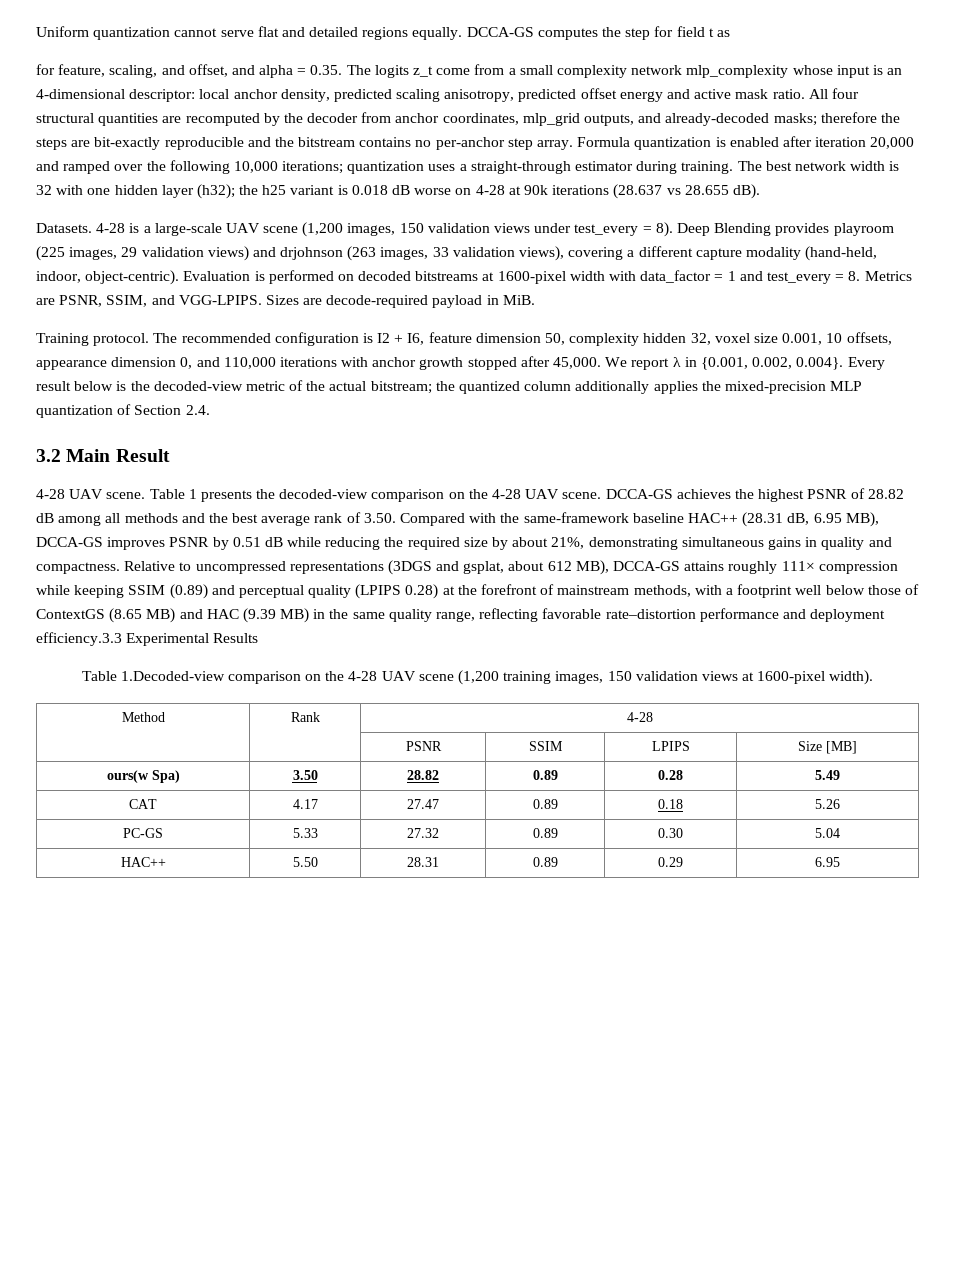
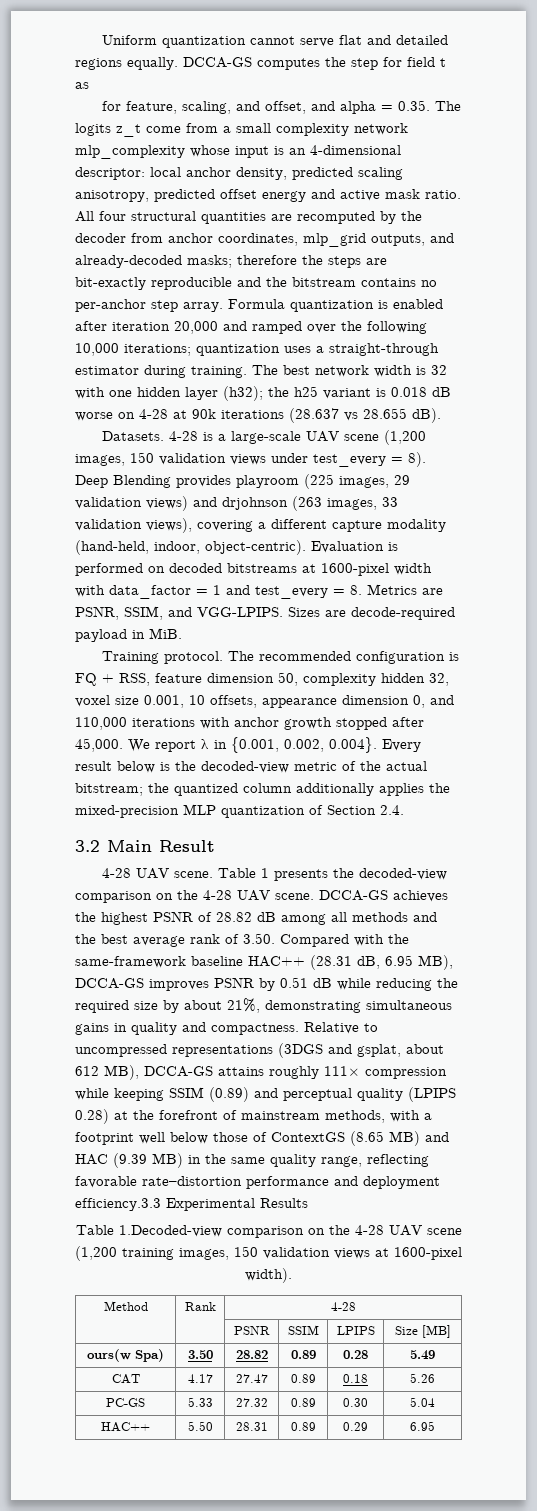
- The recommended configuration is I2 + I6, feature dimension 50, complexity hidden 32, voxel size 0.001, 10 offsets, appearance dimension 0, and 110,000 iterations with anchor growth stopped after 45,000.
+ The recommended configuration is FQ + RSS, feature dimension 50, complexity hidden 32, voxel size 0.001, 10 offsets, appearance dimension 0, and 110,000 iterations with anchor growth stopped after 45,000.

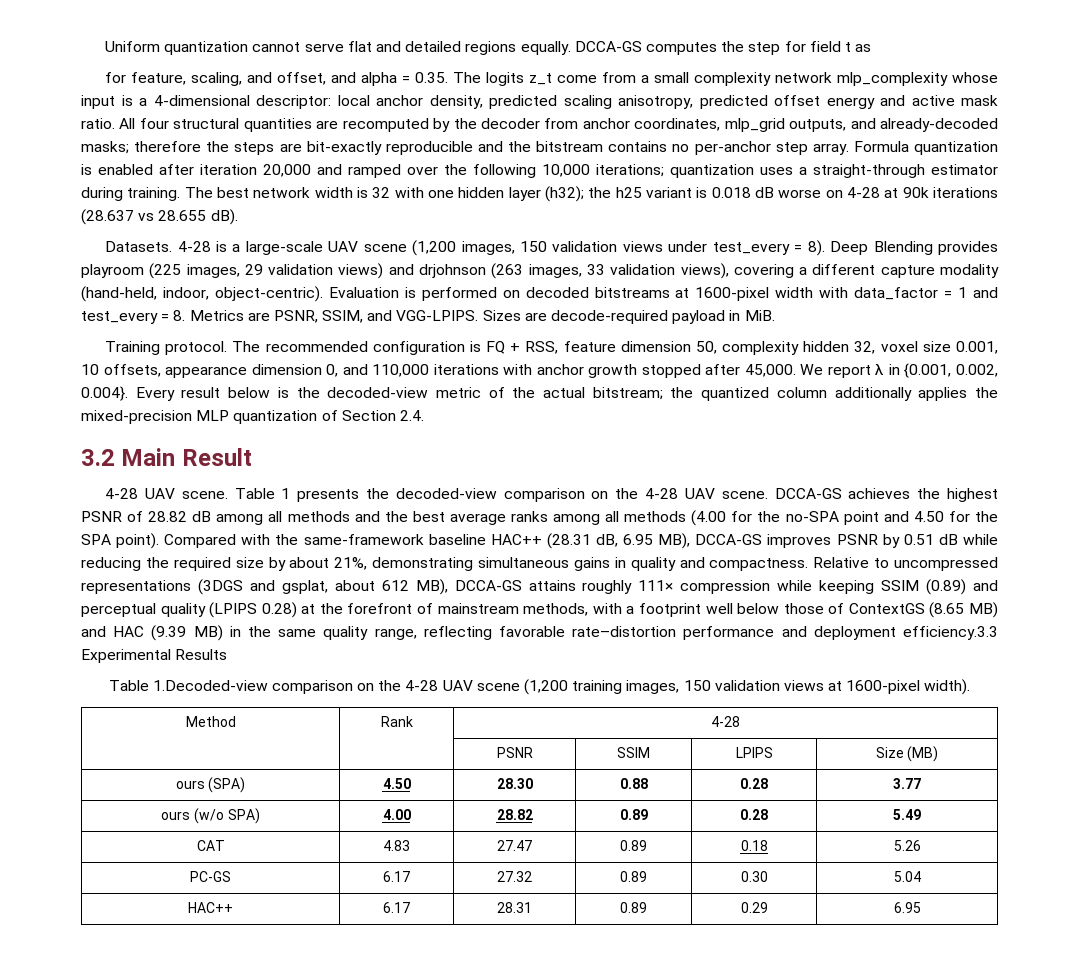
- for feature, scaling, and offset, and alpha = 0.35. The logits z_t come from a small complexity network mlp_complexity whose input is an 4-dimensional descriptor: local anchor density, predicted scaling anisotropy, predicted offset energy and active mask ratio.
+ for feature, scaling, and offset, and alpha = 0.35. The logits z_t come from a small complexity network mlp_complexity whose input is a 4-dimensional descriptor: local anchor density, predicted scaling anisotropy, predicted offset energy and active mask ratio.
- DCCA-GS achieves the highest PSNR of 28.82 dB among all methods and the best average rank of 3.50. Compared with the same-framework baseline HAC++ (28.31 dB, 6.95 MB), DCCA-GS improves PSNR by 0.51 dB while reducing the required size by about 21%, demonstrating simultaneous gains in quality and compactness.
+ DCCA-GS achieves the highest PSNR of 28.82 dB among all methods and the best average ranks among all methods (4.00 for the no-SPA point and 4.50 for the SPA point). Compared with the same-framework baseline HAC++ (28.31 dB, 6.95 MB), DCCA-GS improves PSNR by 0.51 dB while reducing the required size by about 21%, demonstrating simultaneous gains in quality and compactness.
- | | PSNR | SSIM | LPIPS | Size [MB]
- ours(w Spa) | 3.50 | 28.82 | 0.89 | 0.28 | 5.49
+ | | PSNR | SSIM | LPIPS | Size (MB)
+ ours (SPA) | 4.50 | 28.30 | 0.88 | 0.28 | 3.77
+ ours (w/o SPA) | 4.00 | 28.82 | 0.89 | 0.28 | 5.49
- CAT | 4.17 | 27.47 | 0.89 | 0.18 | 5.26
+ CAT | 4.83 | 27.47 | 0.89 | 0.18 | 5.26
- PC-GS | 5.33 | 27.32 | 0.89 | 0.30 | 5.04
+ PC-GS | 6.17 | 27.32 | 0.89 | 0.30 | 5.04
- HAC++ | 5.50 | 28.31 | 0.89 | 0.29 | 6.95
+ HAC++ | 6.17 | 28.31 | 0.89 | 0.29 | 6.95

